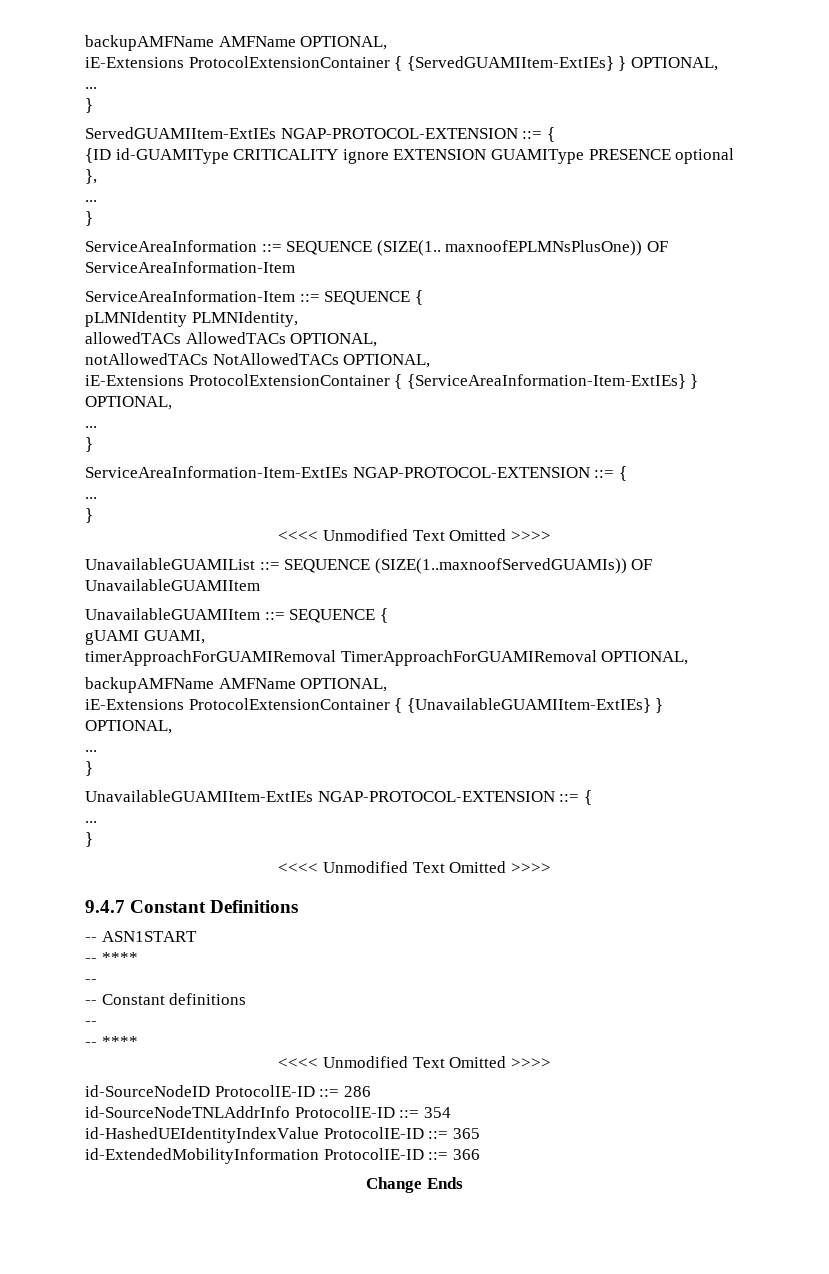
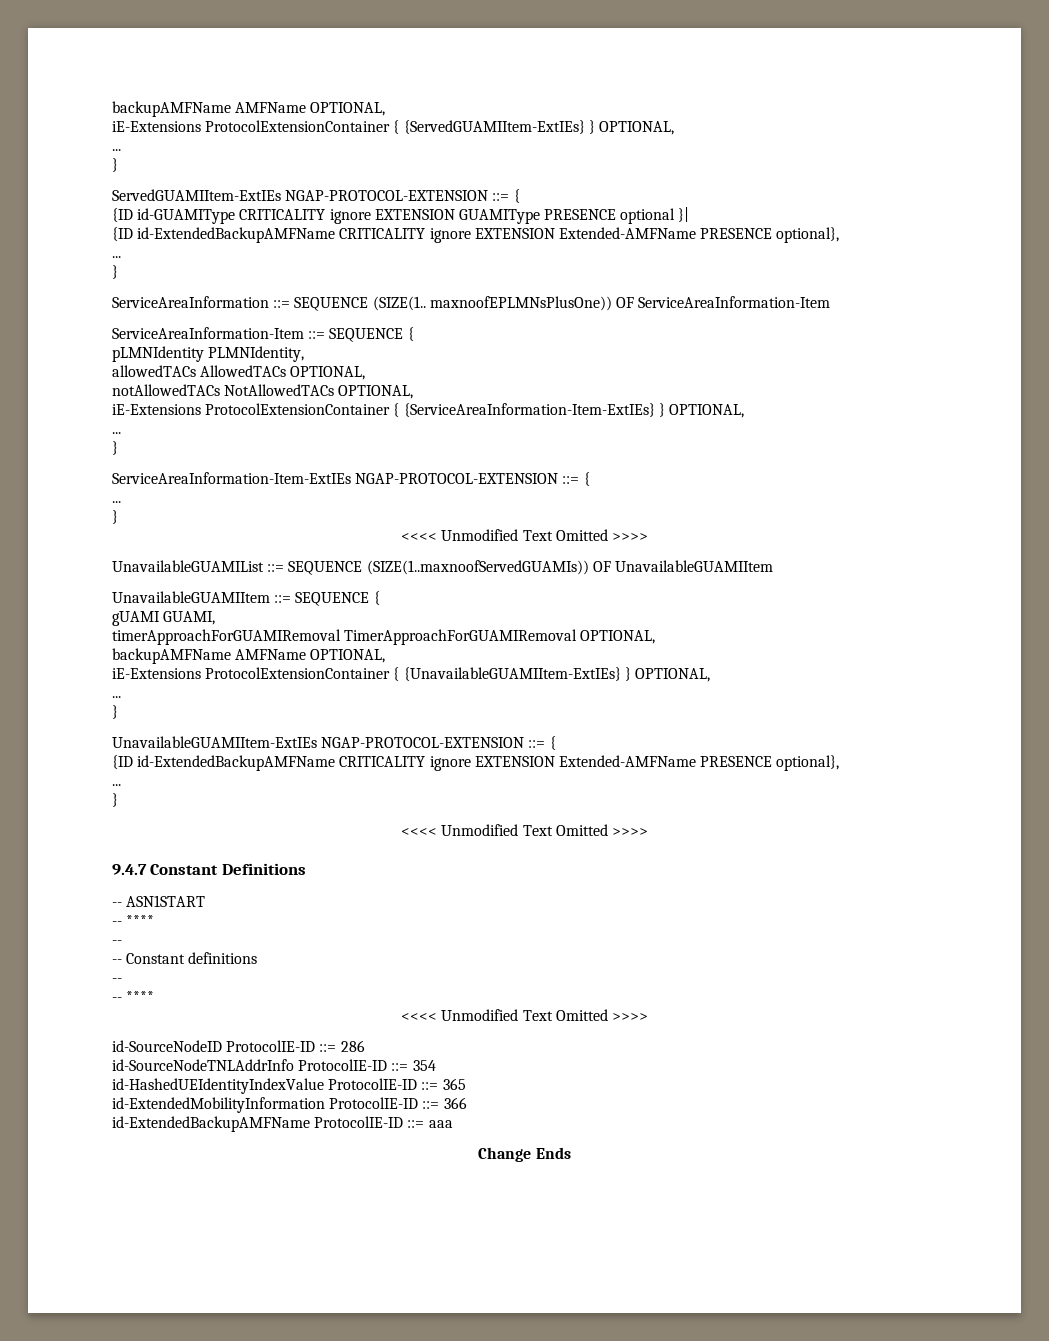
- {ID id-GUAMIType CRITICALITY ignore EXTENSION GUAMIType PRESENCE optional },
+ {ID id-GUAMIType CRITICALITY ignore EXTENSION GUAMIType PRESENCE optional }|
+ {ID id-ExtendedBackupAMFName CRITICALITY ignore EXTENSION Extended-AMFName PRESENCE optional},
  UnavailableGUAMIItem-ExtIEs NGAP-PROTOCOL-EXTENSION ::= {
+ {ID id-ExtendedBackupAMFName CRITICALITY ignore EXTENSION Extended-AMFName PRESENCE optional},
+ id-ExtendedBackupAMFName ProtocolIE-ID ::= aaa

